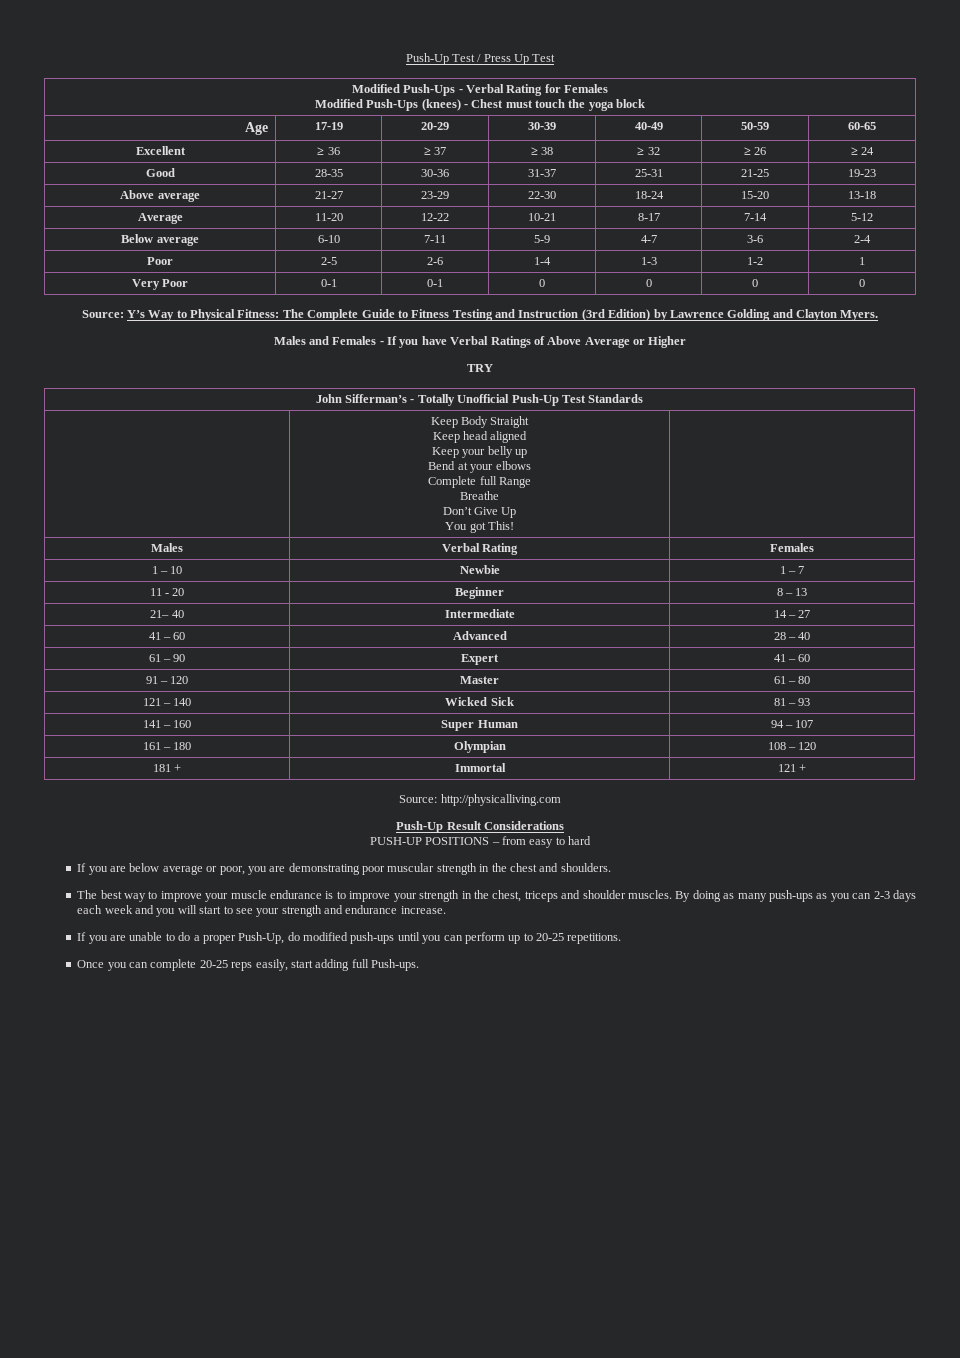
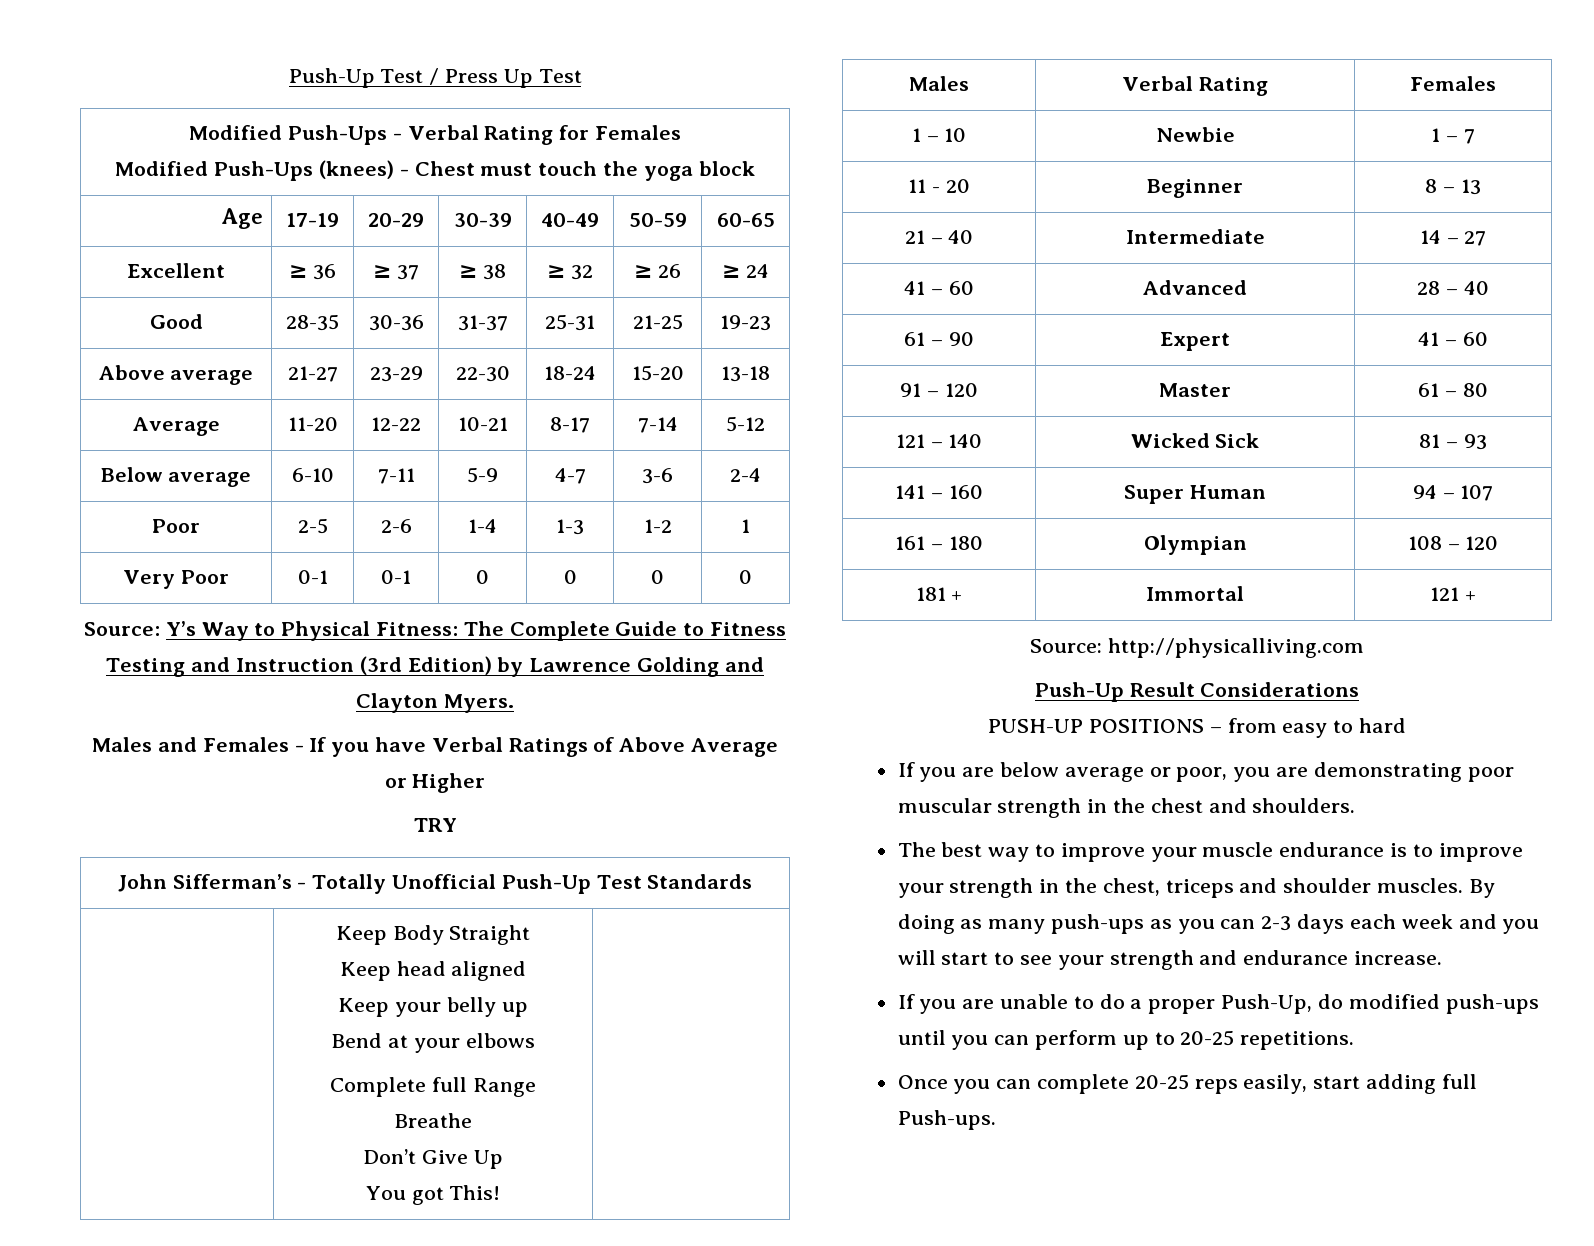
- 21– 40 | Intermediate | 14 – 27
+ 21 – 40 | Intermediate | 14 – 27

